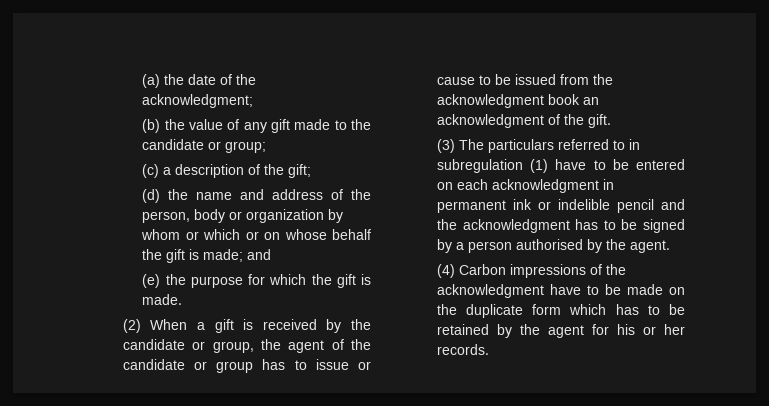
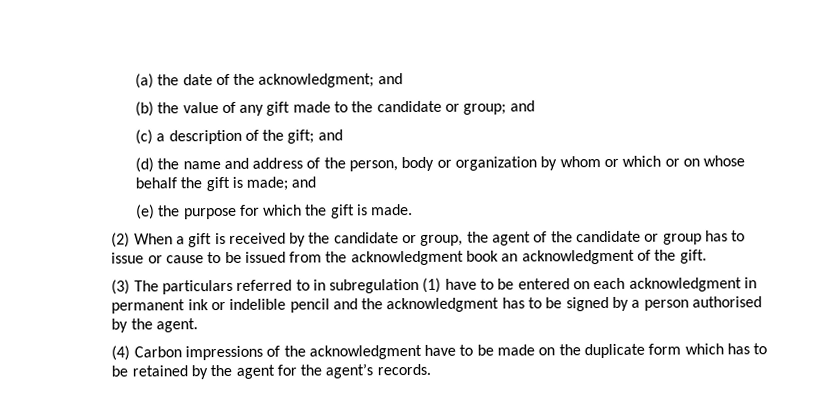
- (a) the date of the acknowledgment;
+ (a) the date of the acknowledgment; and
- (b) the value of any gift made to the candidate or group;
+ (b) the value of any gift made to the candidate or group; and
- (c) a description of the gift;
+ (c) a description of the gift; and
- (4) Carbon impressions of the acknowledgment have to be made on the duplicate form which has to be retained by the agent for his or her records.
+ (4) Carbon impressions of the acknowledgment have to be made on the duplicate form which has to be retained by the agent for the agent’s records.

